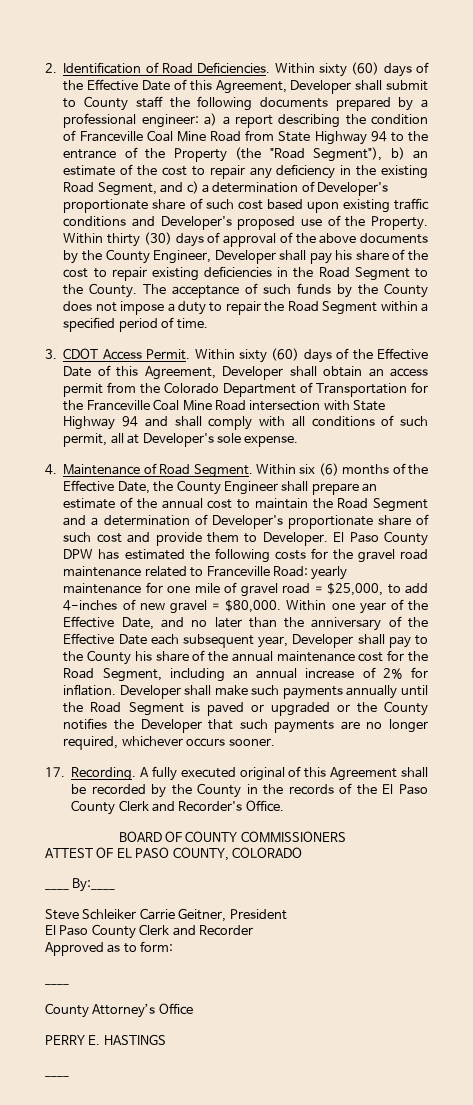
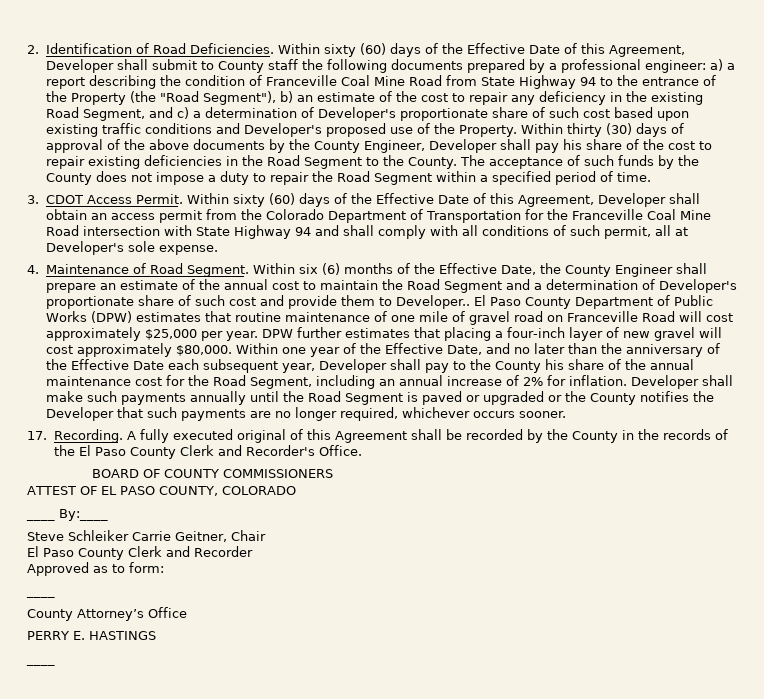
- Within six (6) months of the Effective Date, the County Engineer shall prepare an estimate of the annual cost to maintain the Road Segment and a determination of Developer's proportionate share of such cost and provide them to Developer. El Paso County DPW has estimated the following costs for the gravel road maintenance related to Franceville Road: yearly maintenance for one mile of gravel road = $25,000, to add 4-inches of new gravel = $80,000.
+ Within six (6) months of the Effective Date, the County Engineer shall prepare an estimate of the annual cost to maintain the Road Segment and a determination of Developer's proportionate share of such cost and provide them to Developer.. El Paso County Department of Public Works (DPW) estimates that routine maintenance of one mile of gravel road on Franceville Road will cost approximately $25,000 per year. DPW further estimates that placing a four-inch layer of new gravel will cost approximately $80,000.
- Steve Schleiker Carrie Geitner, President
+ Steve Schleiker Carrie Geitner, Chair

